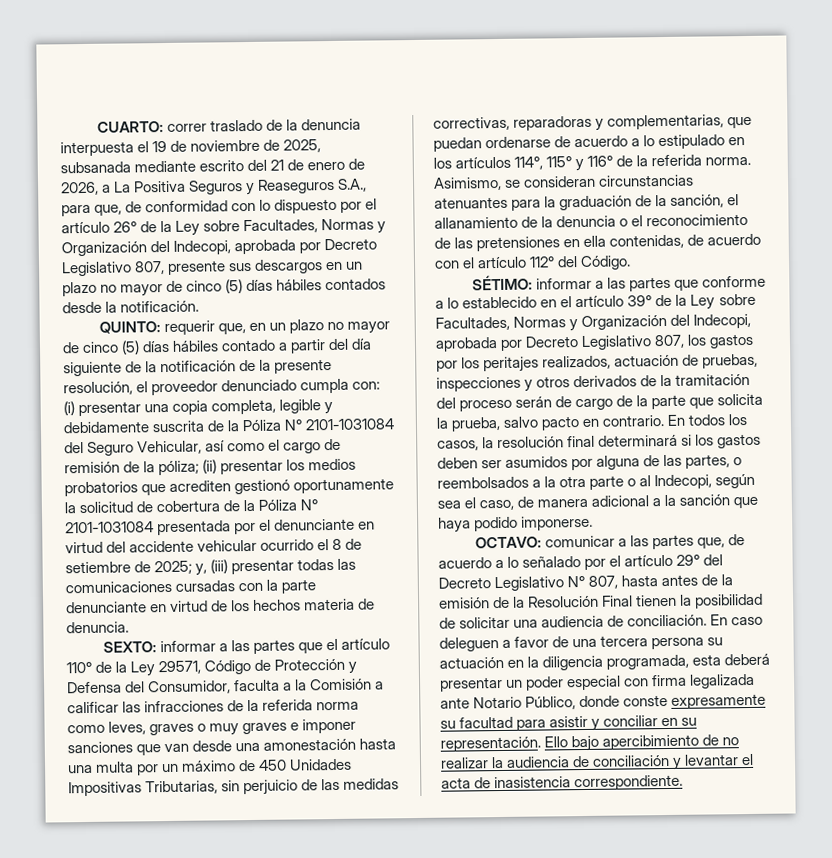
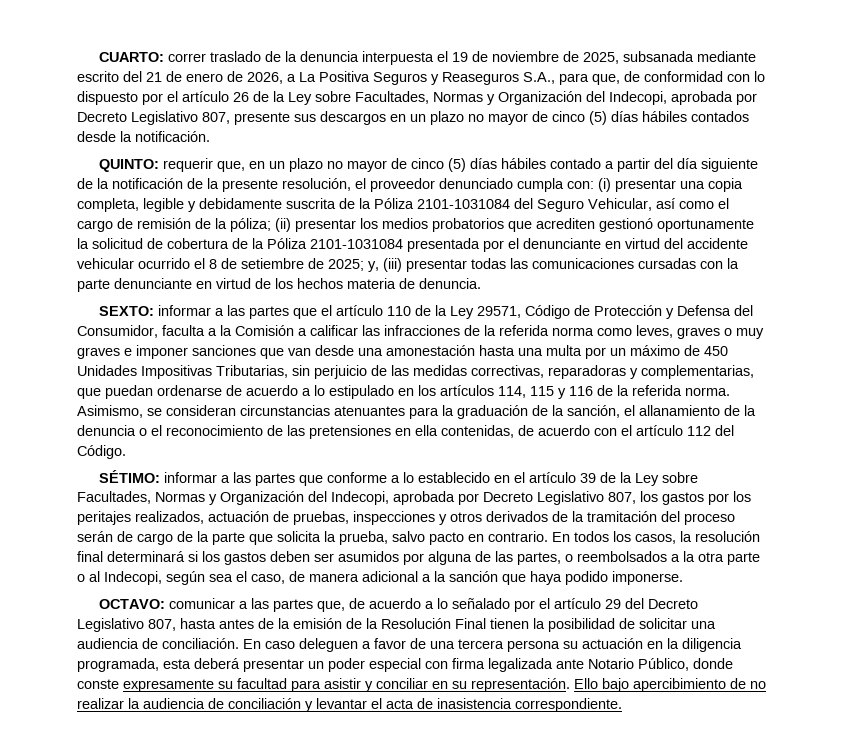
- correr traslado de la denuncia interpuesta el 19 de noviembre de 2025, subsanada mediante escrito del 21 de enero de 2026, a La Positiva Seguros y Reaseguros S.A., para que, de conformidad con lo dispuesto por el artículo 26° de la Ley sobre Facultades, Normas y Organización del Indecopi, aprobada por Decreto Legislativo 807, presente sus descargos en un plazo no mayor de cinco (5) días hábiles contados desde la notificación.
+ correr traslado de la denuncia interpuesta el 19 de noviembre de 2025, subsanada mediante escrito del 21 de enero de 2026, a La Positiva Seguros y Reaseguros S.A., para que, de conformidad con lo dispuesto por el artículo 26 de la Ley sobre Facultades, Normas y Organización del Indecopi, aprobada por Decreto Legislativo 807, presente sus descargos en un plazo no mayor de cinco (5) días hábiles contados desde la notificación.
- (i) presentar una copia completa, legible y debidamente suscrita de la Póliza N° 2101-1031084 del Seguro Vehicular, así como el cargo de remisión de la póliza;
+ (i) presentar una copia completa, legible y debidamente suscrita de la Póliza 2101-1031084 del Seguro Vehicular, así como el cargo de remisión de la póliza;
- (ii) presentar los medios probatorios que acrediten gestionó oportunamente la solicitud de cobertura de la Póliza N° 2101-1031084 presentada por el denunciante en virtud del accidente vehicular ocurrido el 8 de setiembre de 2025;
+ (ii) presentar los medios probatorios que acrediten gestionó oportunamente la solicitud de cobertura de la Póliza 2101-1031084 presentada por el denunciante en virtud del accidente vehicular ocurrido el 8 de setiembre de 2025;
- informar a las partes que el artículo 110° de la Ley 29571, Código de Protección y Defensa del Consumidor, faculta a la Comisión a calificar las infracciones de la referida norma como leves, graves o muy graves e imponer sanciones que van desde una amonestación hasta una multa por un máximo de 450 Unidades Impositivas Tributarias, sin perjuicio de las medidas correctivas, reparadoras y complementarias, que puedan ordenarse de acuerdo a lo estipulado en los artículos 114°, 115° y 116° de la referida norma.
+ informar a las partes que el artículo 110 de la Ley 29571, Código de Protección y Defensa del Consumidor, faculta a la Comisión a calificar las infracciones de la referida norma como leves, graves o muy graves e imponer sanciones que van desde una amonestación hasta una multa por un máximo de 450 Unidades Impositivas Tributarias, sin perjuicio de las medidas correctivas, reparadoras y complementarias, que puedan ordenarse de acuerdo a lo estipulado en los artículos 114, 115 y 116 de la referida norma.
- Asimismo, se consideran circunstancias atenuantes para la graduación de la sanción, el allanamiento de la denuncia o el reconocimiento de las pretensiones en ella contenidas, de acuerdo con el artículo 112° del Código.
+ Asimismo, se consideran circunstancias atenuantes para la graduación de la sanción, el allanamiento de la denuncia o el reconocimiento de las pretensiones en ella contenidas, de acuerdo con el artículo 112 del Código.
- SÉTIMO: informar a las partes que conforme a lo establecido en el artículo 39° de la Ley sobre Facultades, Normas y Organización del Indecopi, aprobada por Decreto Legislativo 807, los gastos por los peritajes realizados, actuación de pruebas, inspecciones y otros derivados de la tramitación del proceso serán de cargo de la parte que solicita la prueba, salvo pacto en contrario.
+ SÉTIMO: informar a las partes que conforme a lo establecido en el artículo 39 de la Ley sobre Facultades, Normas y Organización del Indecopi, aprobada por Decreto Legislativo 807, los gastos por los peritajes realizados, actuación de pruebas, inspecciones y otros derivados de la tramitación del proceso serán de cargo de la parte que solicita la prueba, salvo pacto en contrario.
- OCTAVO: comunicar a las partes que, de acuerdo a lo señalado por el artículo 29° del Decreto Legislativo N° 807, hasta antes de la emisión de la Resolución Final tienen la posibilidad de solicitar una audiencia de conciliación.
+ OCTAVO: comunicar a las partes que, de acuerdo a lo señalado por el artículo 29 del Decreto Legislativo 807, hasta antes de la emisión de la Resolución Final tienen la posibilidad de solicitar una audiencia de conciliación.

